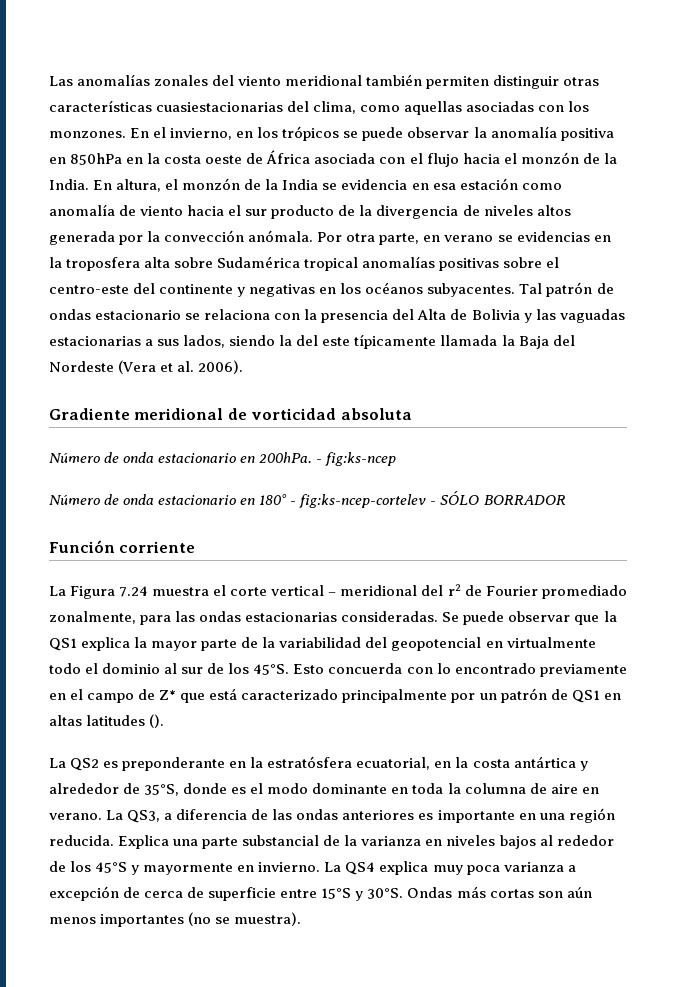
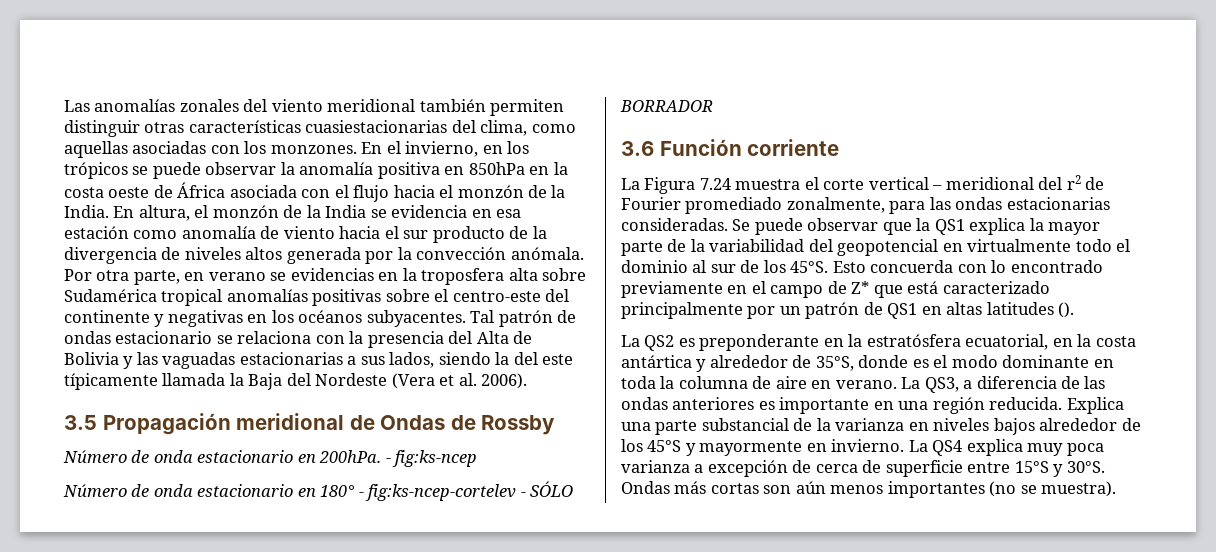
- Gradiente meridional de vorticidad absoluta
+ 3.5 Propagación meridional de Ondas de Rossby
- Función corriente
+ 3.6 Función corriente
- Explica una parte substancial de la varianza en niveles bajos al rededor de los 45°S y mayormente en invierno.
+ Explica una parte substancial de la varianza en niveles bajos alrededor de los 45°S y mayormente en invierno.

